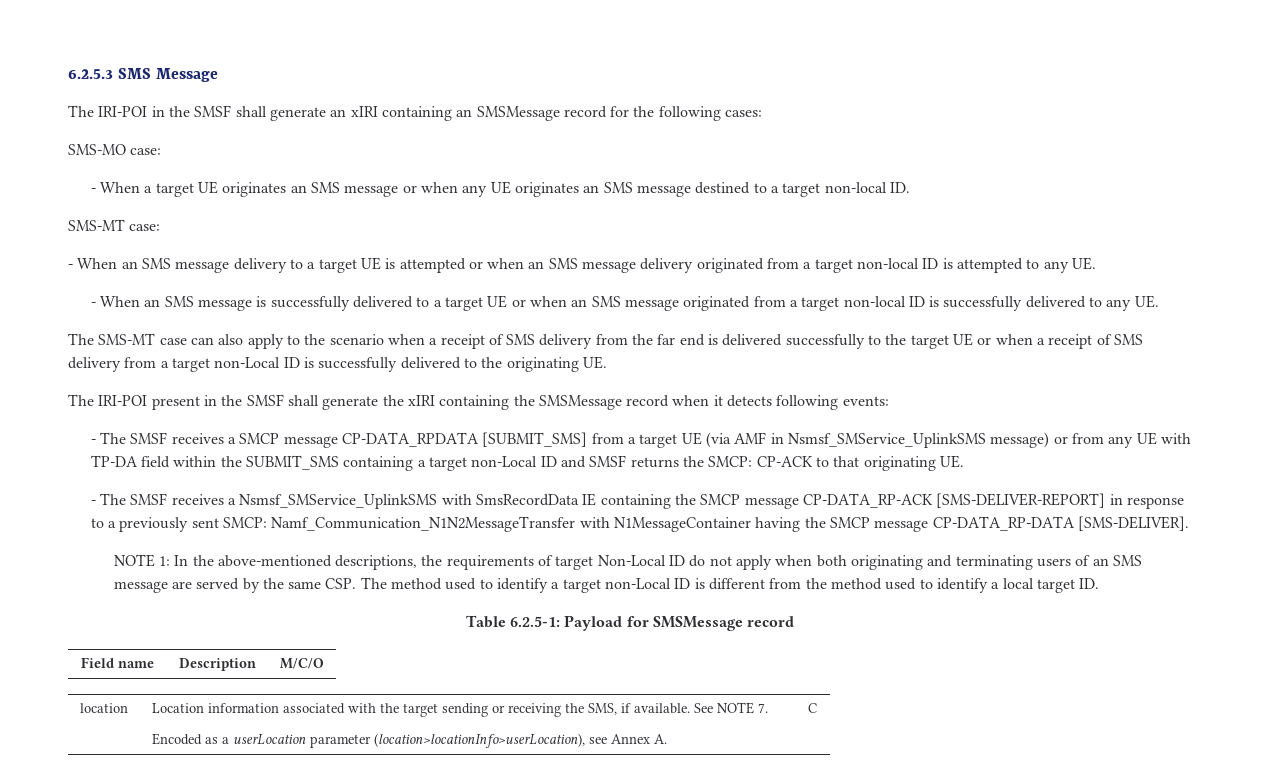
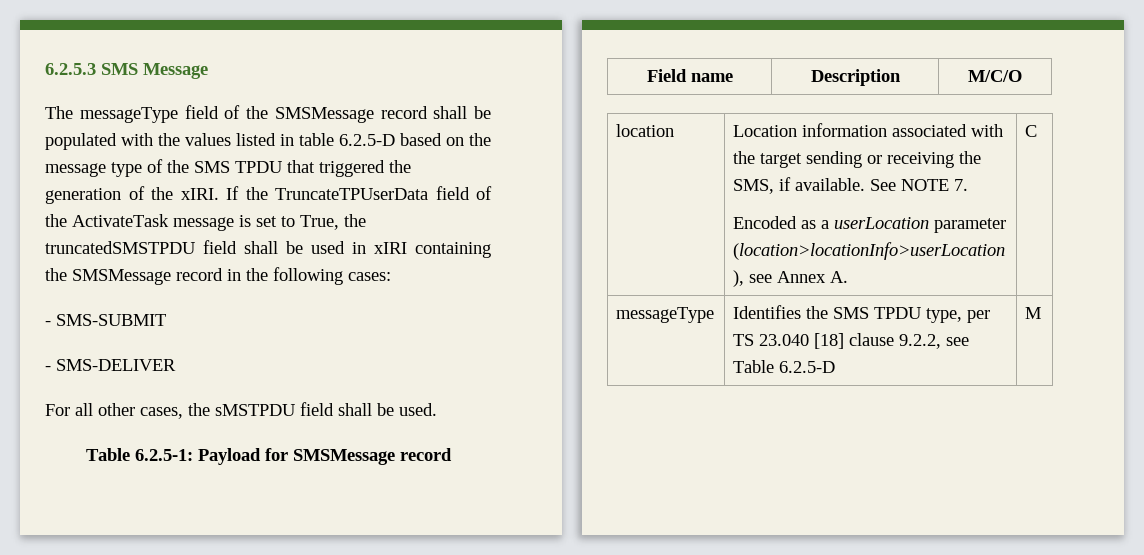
- The IRI-POI in the SMSF shall generate an xIRI containing an SMSMessage record for the following cases:
- SMS-MO case:
- - When a target UE originates an SMS message or when any UE originates an SMS message destined to a target non-local ID.
- SMS-MT case:
- - When an SMS message delivery to a target UE is attempted or when an SMS message delivery originated from a target non-local ID is attempted to any UE.
- - When an SMS message is successfully delivered to a target UE or when an SMS message originated from a target non-local ID is successfully delivered to any UE.
- The SMS-MT case can also apply to the scenario when a receipt of SMS delivery from the far end is delivered successfully to the target UE or when a receipt of SMS delivery from a target non-Local ID is successfully delivered to the originating UE.
- The IRI-POI present in the SMSF shall generate the xIRI containing the SMSMessage record when it detects following events:
- - The SMSF receives a SMCP message CP-DATA_RPDATA [SUBMIT_SMS] from a target UE (via AMF in Nsmsf_SMService_UplinkSMS message) or from any UE with TP-DA field within the SUBMIT_SMS containing a target non-Local ID and SMSF returns the SMCP: CP-ACK to that originating UE.
- - The SMSF receives a Nsmsf_SMService_UplinkSMS with SmsRecordData IE containing the SMCP message CP-DATA_RP-ACK [SMS-DELIVER-REPORT] in response to a previously sent SMCP: Namf_Communication_N1N2MessageTransfer with N1MessageContainer having the SMCP message CP-DATA_RP-DATA [SMS-DELIVER].
- NOTE 1: In the above-mentioned descriptions, the requirements of target Non-Local ID do not apply when both originating and terminating users of an SMS message are served by the same CSP. The method used to identify a target non-Local ID is different from the method used to identify a local target ID.
+ The messageType field of the SMSMessage record shall be populated with the values listed in table 6.2.5-D based on the message type of the SMS TPDU that triggered the generation of the xIRI. If the TruncateTPUserData field of the ActivateTask message is set to True, the truncatedSMSTPDU field shall be used in xIRI containing the SMSMessage record in the following cases:
+ - SMS-SUBMIT
+ - SMS-DELIVER
+ For all other cases, the sMSTPDU field shall be used.
+ messageType | Identifies the SMS TPDU type, per TS 23.040 [18] clause 9.2.2, see Table 6.2.5-D | M

